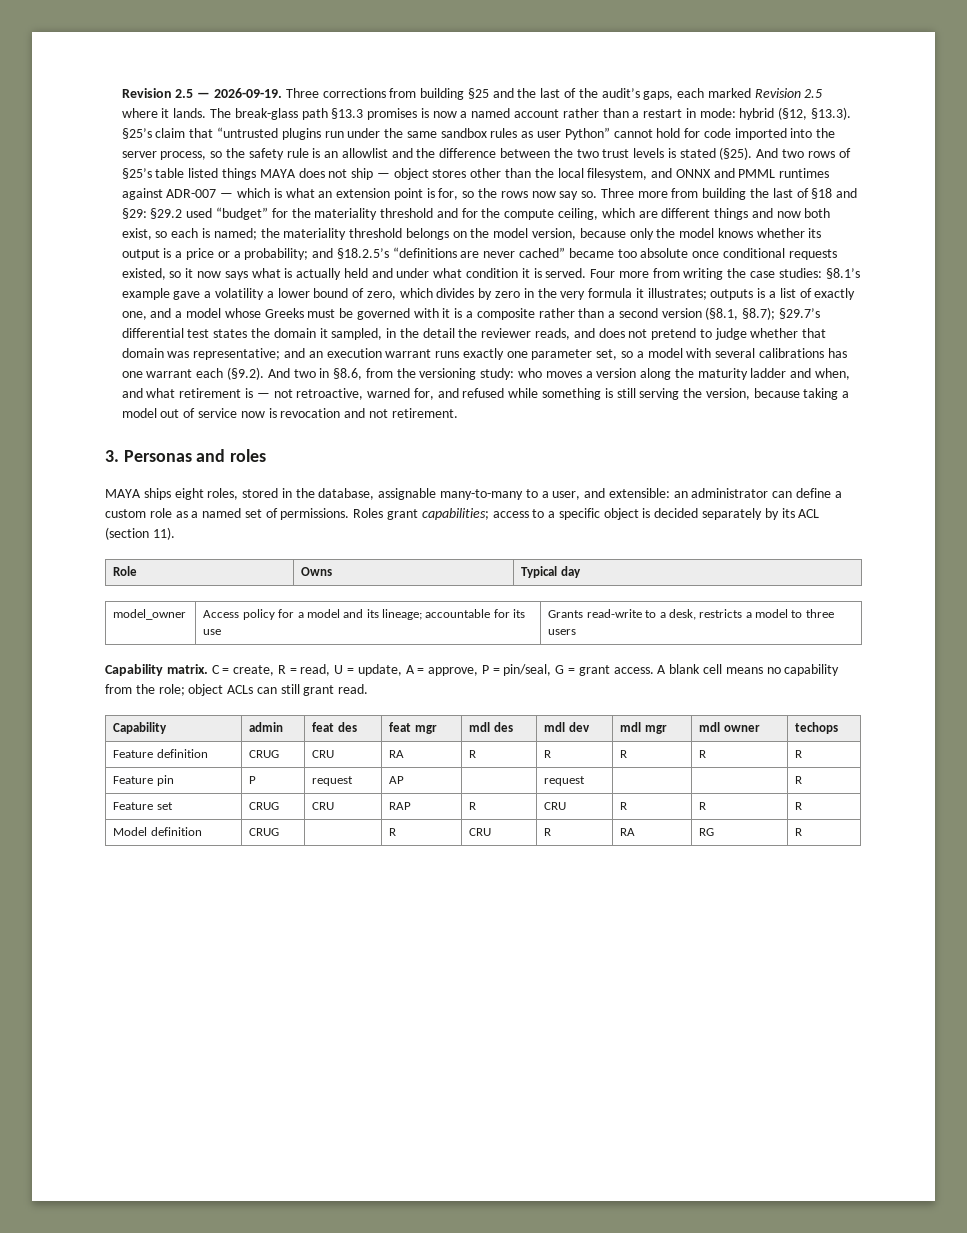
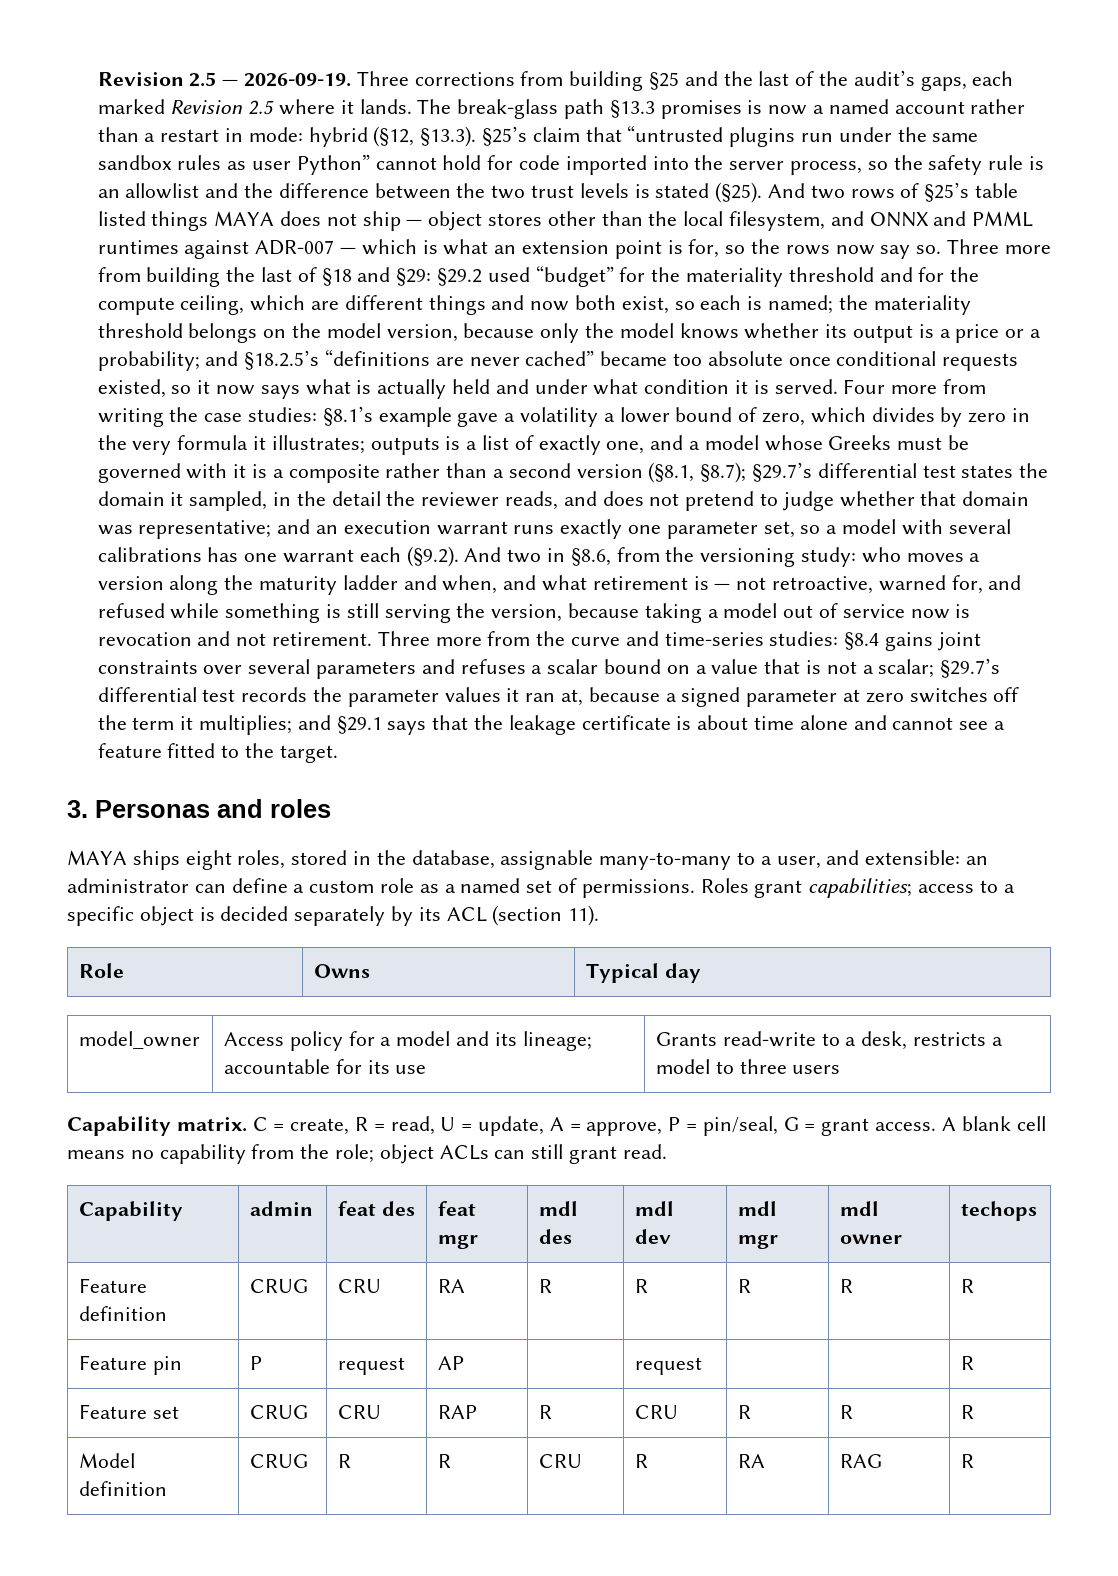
+ Three more from the curve and time-series studies: §8.4 gains joint constraints over several parameters and refuses a scalar bound on a value that is not a scalar; §29.7’s differential test records the parameter values it ran at, because a signed parameter at zero switches off the term it multiplies; and §29.1 says that the leakage certificate is about time alone and cannot see a feature fitted to the target.
- Model definition | CRUG | | R | CRU | R | RA | RG | R
+ Model definition | CRUG | R | R | CRU | R | RA | RAG | R

